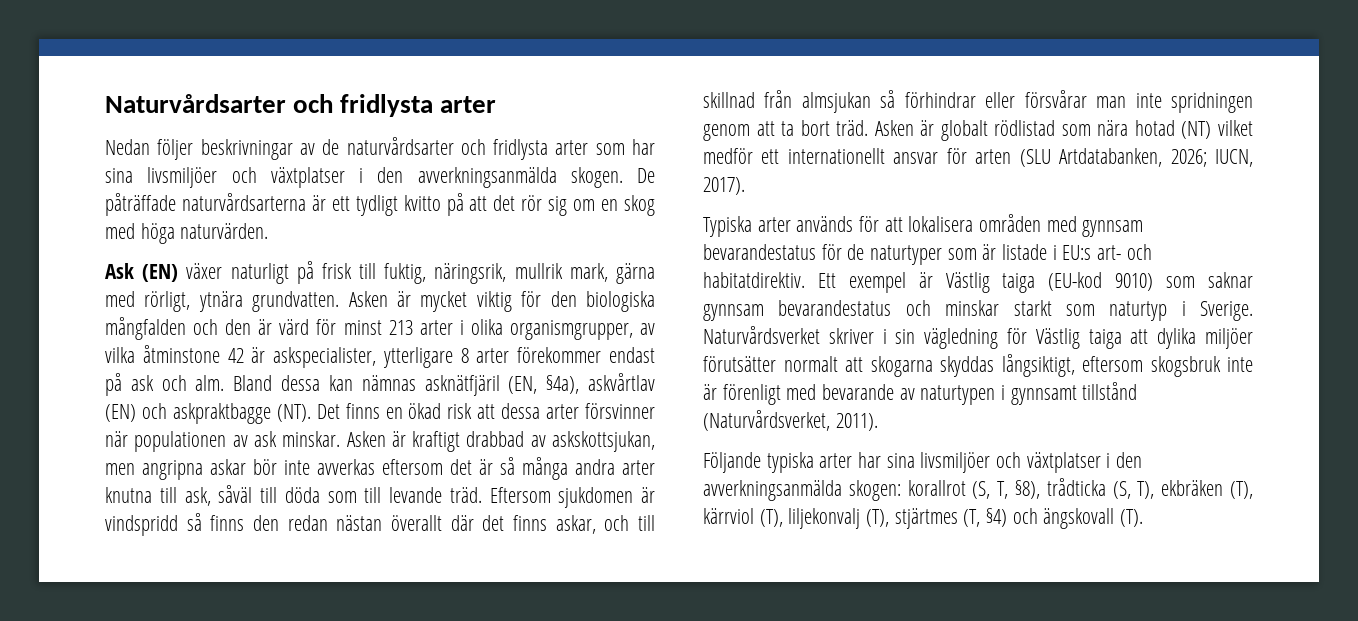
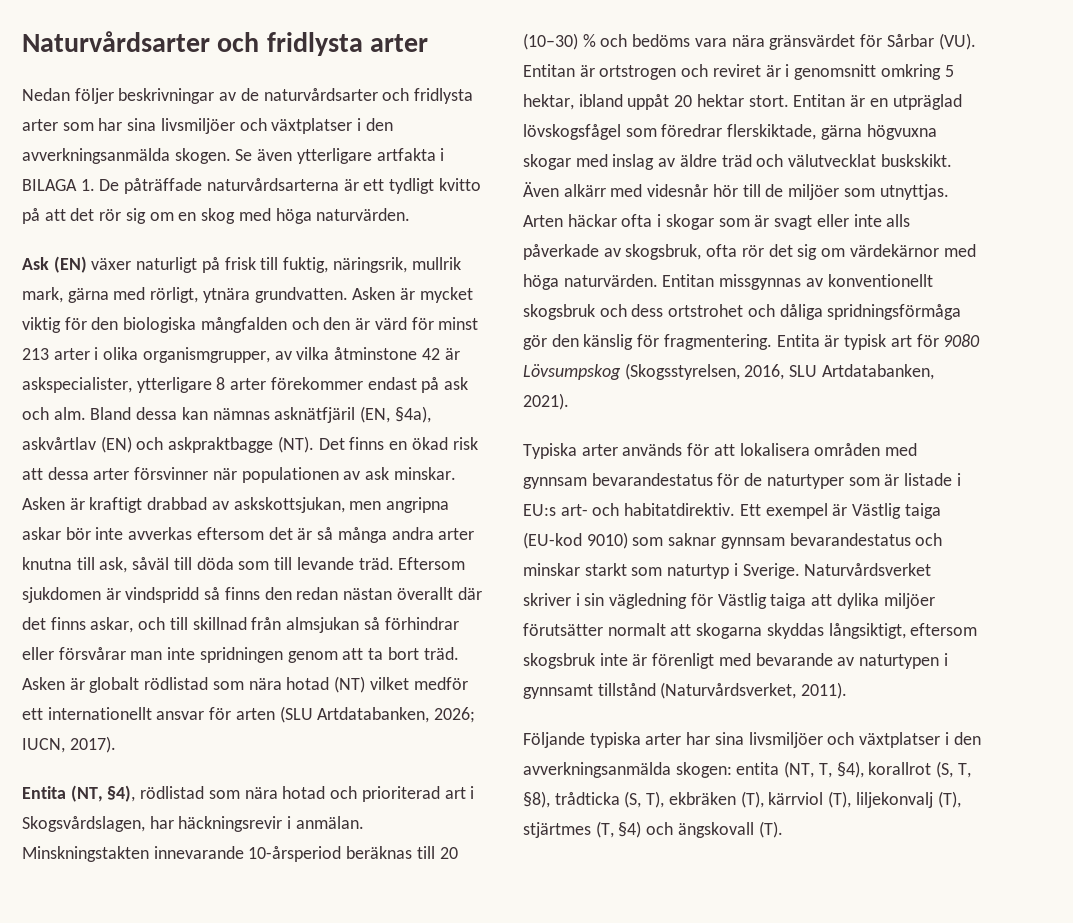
- De påträffade naturvårdsarterna är ett tydligt kvitto på att det rör sig om en skog med höga naturvärden.
+ Se även ytterligare artfakta i BILAGA 1. De påträffade naturvårdsarterna är ett tydligt kvitto på att det rör sig om en skog med höga naturvärden.
+ Entita (NT, §4), rödlistad som nära hotad och prioriterad art i Skogsvårdslagen, har häckningsrevir i anmälan. Minskningstakten innevarande 10-årsperiod beräknas till 20 (10–30) % och bedöms vara nära gränsvärdet för Sårbar (VU). Entitan är ortstrogen och reviret är i genomsnitt omkring 5 hektar, ibland uppåt 20 hektar stort. Entitan är en utpräglad lövskogsfågel som föredrar flerskiktade, gärna högvuxna skogar med inslag av äldre träd och välutvecklat buskskikt. Även alkärr med videsnår hör till de miljöer som utnyttjas. Arten häckar ofta i skogar som är svagt eller inte alls påverkade av skogsbruk, ofta rör det sig om värdekärnor med höga naturvärden. Entitan missgynnas av konventionellt skogsbruk och dess ortstrohet och dåliga spridningsförmåga gör den känslig för fragmentering. Entita är typisk art för 9080 Lövsumpskog (Skogsstyrelsen, 2016, SLU Artdatabanken, 2021).
- Följande typiska arter har sina livsmiljöer och växtplatser i den avverkningsanmälda skogen: korallrot (S, T, §8), trådticka (S, T), ekbräken (T), kärrviol (T), liljekonvalj (T), stjärtmes (T, §4) och ängskovall (T).
+ Följande typiska arter har sina livsmiljöer och växtplatser i den avverkningsanmälda skogen: entita (NT, T, §4), korallrot (S, T, §8), trådticka (S, T), ekbräken (T), kärrviol (T), liljekonvalj (T), stjärtmes (T, §4) och ängskovall (T).

